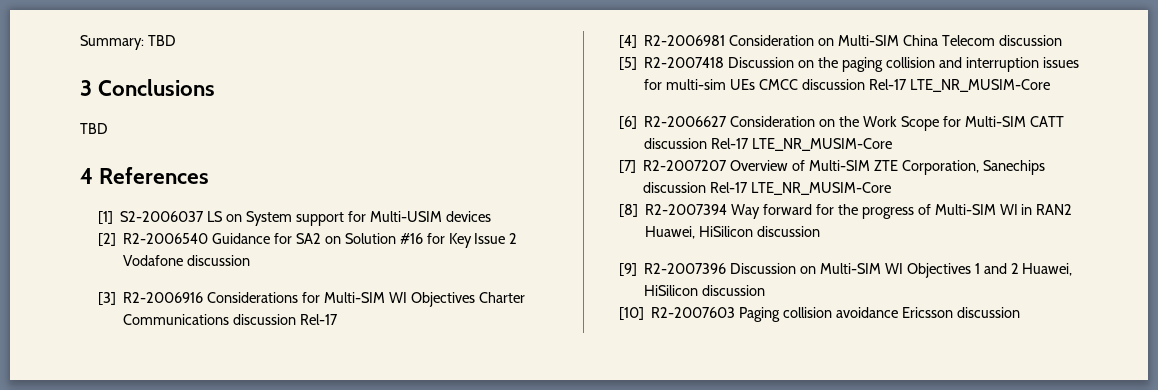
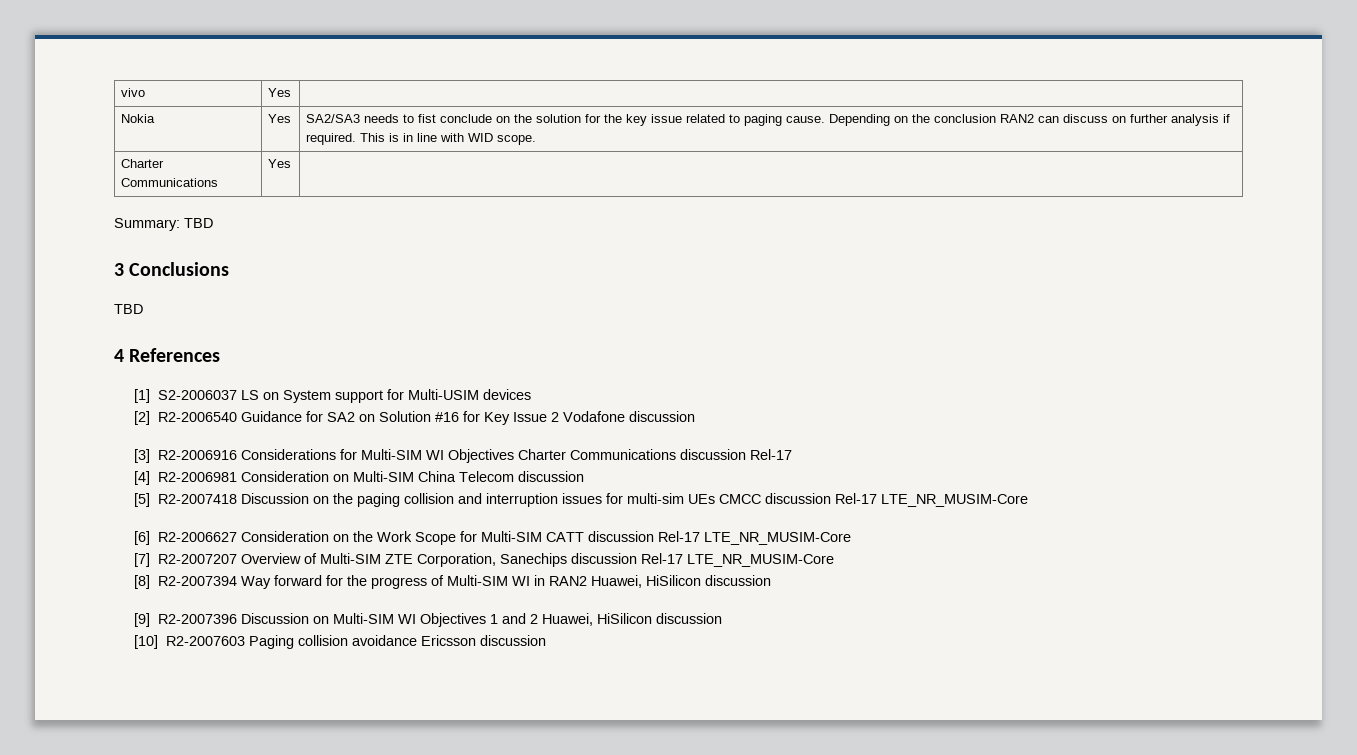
+ vivo | Yes |
+ Nokia | Yes | SA2/SA3 needs to fist conclude on the solution for the key issue related to paging cause. Depending on the conclusion RAN2 can discuss on further analysis if required. This is in line with WID scope.
+ Charter Communications | Yes |

